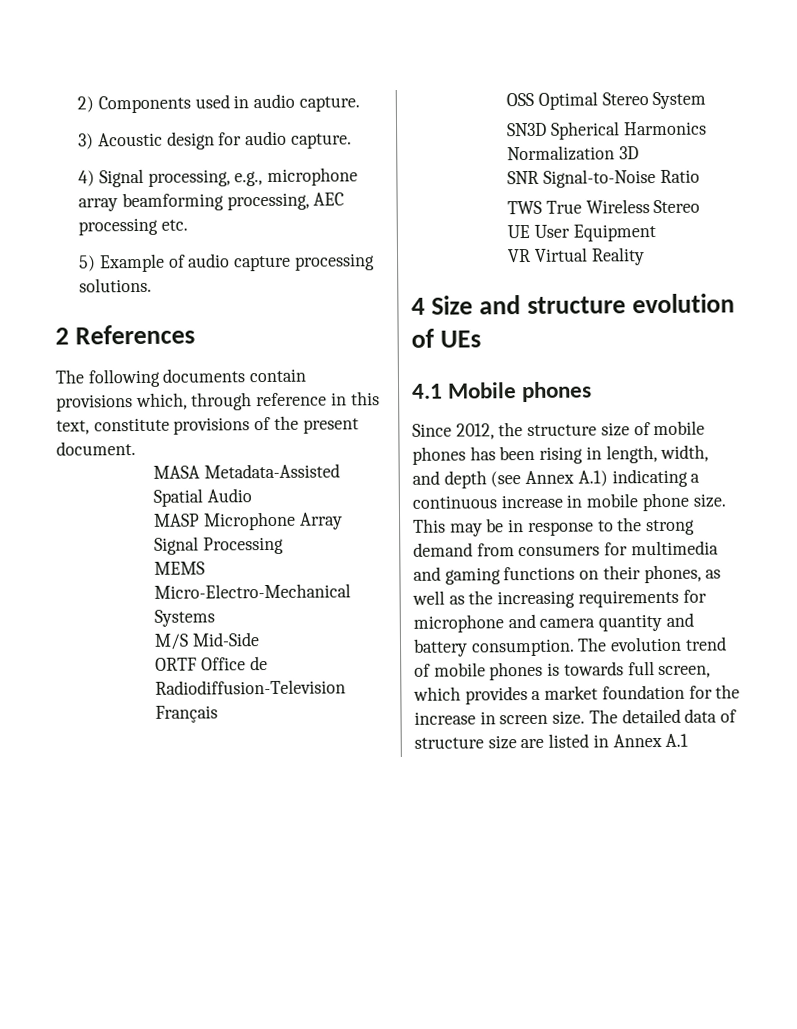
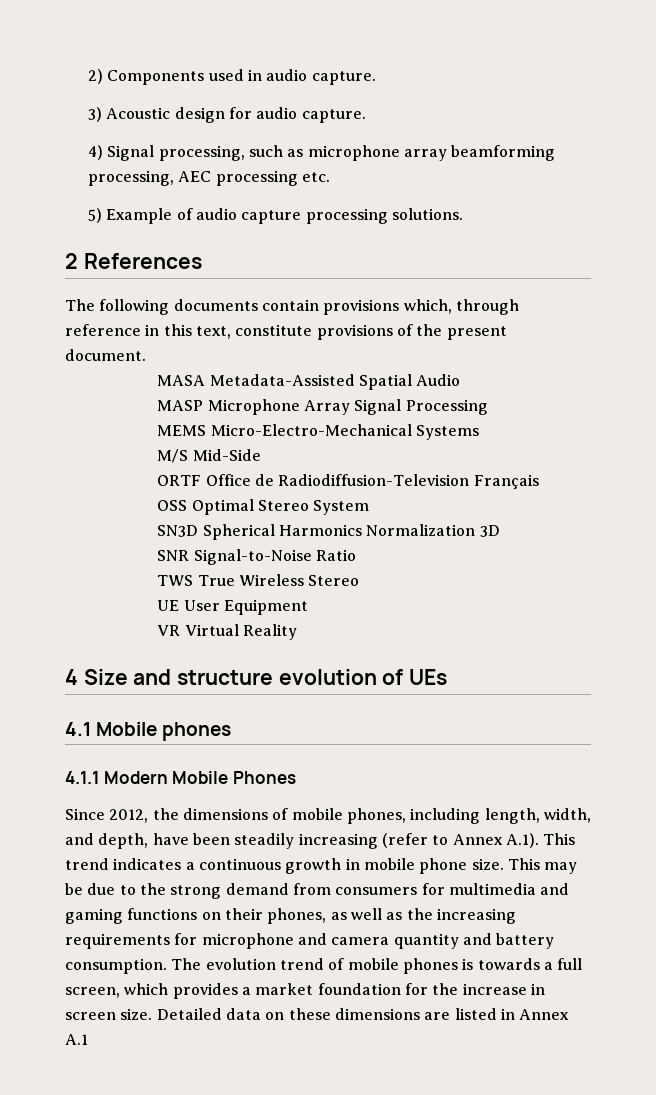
- 4) Signal processing, e.g., microphone array beamforming processing, AEC processing etc.
+ 4) Signal processing, such as microphone array beamforming processing, AEC processing etc.
+ 4.1.1 Modern Mobile Phones
- Since 2012, the structure size of mobile phones has been rising in length, width, and depth (see Annex A.1) indicating a continuous increase in mobile phone size.
+ Since 2012, the dimensions of mobile phones, including length, width, and depth, have been steadily increasing (refer to Annex A.1). This trend indicates a continuous growth in mobile phone size.
- This may be in response to the strong demand from consumers for multimedia and gaming functions on their phones, as well as the increasing requirements for microphone and camera quantity and battery consumption.
+ This may be due to the strong demand from consumers for multimedia and gaming functions on their phones, as well as the increasing requirements for microphone and camera quantity and battery consumption.
- The evolution trend of mobile phones is towards full screen, which provides a market foundation for the increase in screen size.
+ The evolution trend of mobile phones is towards a full screen, which provides a market foundation for the increase in screen size.
- The detailed data of structure size are listed in Annex A.1
+ Detailed data on these dimensions are listed in Annex A.1

